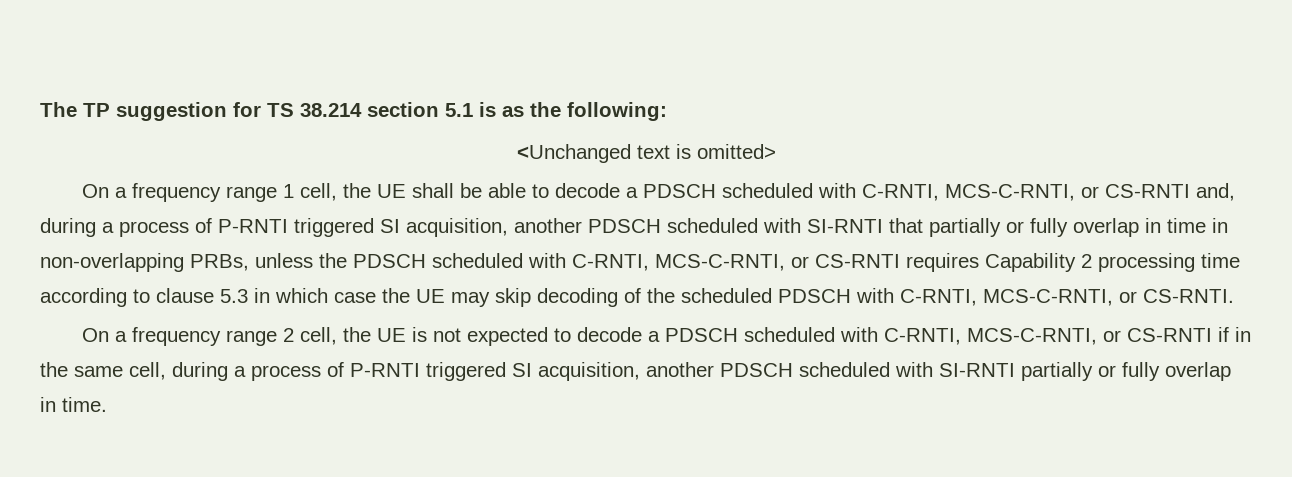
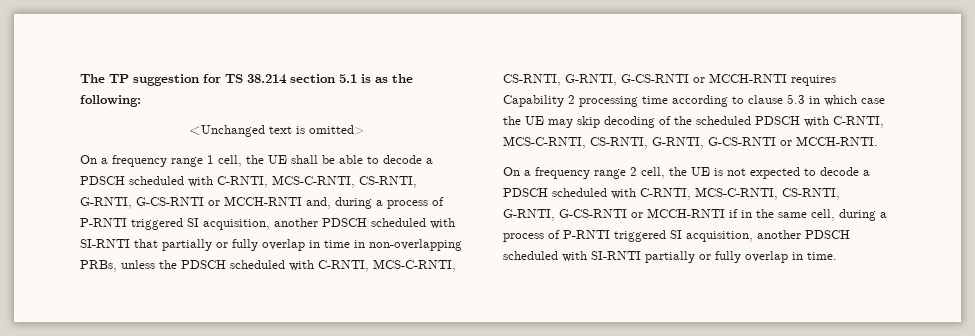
- On a frequency range 1 cell, the UE shall be able to decode a PDSCH scheduled with C-RNTI, MCS-C-RNTI, or CS-RNTI and, during a process of P-RNTI triggered SI acquisition, another PDSCH scheduled with SI-RNTI that partially or fully overlap in time in non-overlapping PRBs, unless the PDSCH scheduled with C-RNTI, MCS-C-RNTI, or CS-RNTI requires Capability 2 processing time according to clause 5.3 in which case the UE may skip decoding of the scheduled PDSCH with C-RNTI, MCS-C-RNTI, or CS-RNTI.
+ On a frequency range 1 cell, the UE shall be able to decode a PDSCH scheduled with C-RNTI, MCS-C-RNTI, CS-RNTI, G-RNTI, G-CS-RNTI or MCCH-RNTI and, during a process of P-RNTI triggered SI acquisition, another PDSCH scheduled with SI-RNTI that partially or fully overlap in time in non-overlapping PRBs, unless the PDSCH scheduled with C-RNTI, MCS-C-RNTI, CS-RNTI, G-RNTI, G-CS-RNTI or MCCH-RNTI requires Capability 2 processing time according to clause 5.3 in which case the UE may skip decoding of the scheduled PDSCH with C-RNTI, MCS-C-RNTI, CS-RNTI, G-RNTI, G-CS-RNTI or MCCH-RNTI.
- On a frequency range 2 cell, the UE is not expected to decode a PDSCH scheduled with C-RNTI, MCS-C-RNTI, or CS-RNTI if in the same cell, during a process of P-RNTI triggered SI acquisition, another PDSCH scheduled with SI-RNTI partially or fully overlap in time.
+ On a frequency range 2 cell, the UE is not expected to decode a PDSCH scheduled with C-RNTI, MCS-C-RNTI, CS-RNTI, G-RNTI, G-CS-RNTI or MCCH-RNTI if in the same cell, during a process of P-RNTI triggered SI acquisition, another PDSCH scheduled with SI-RNTI partially or fully overlap in time.

